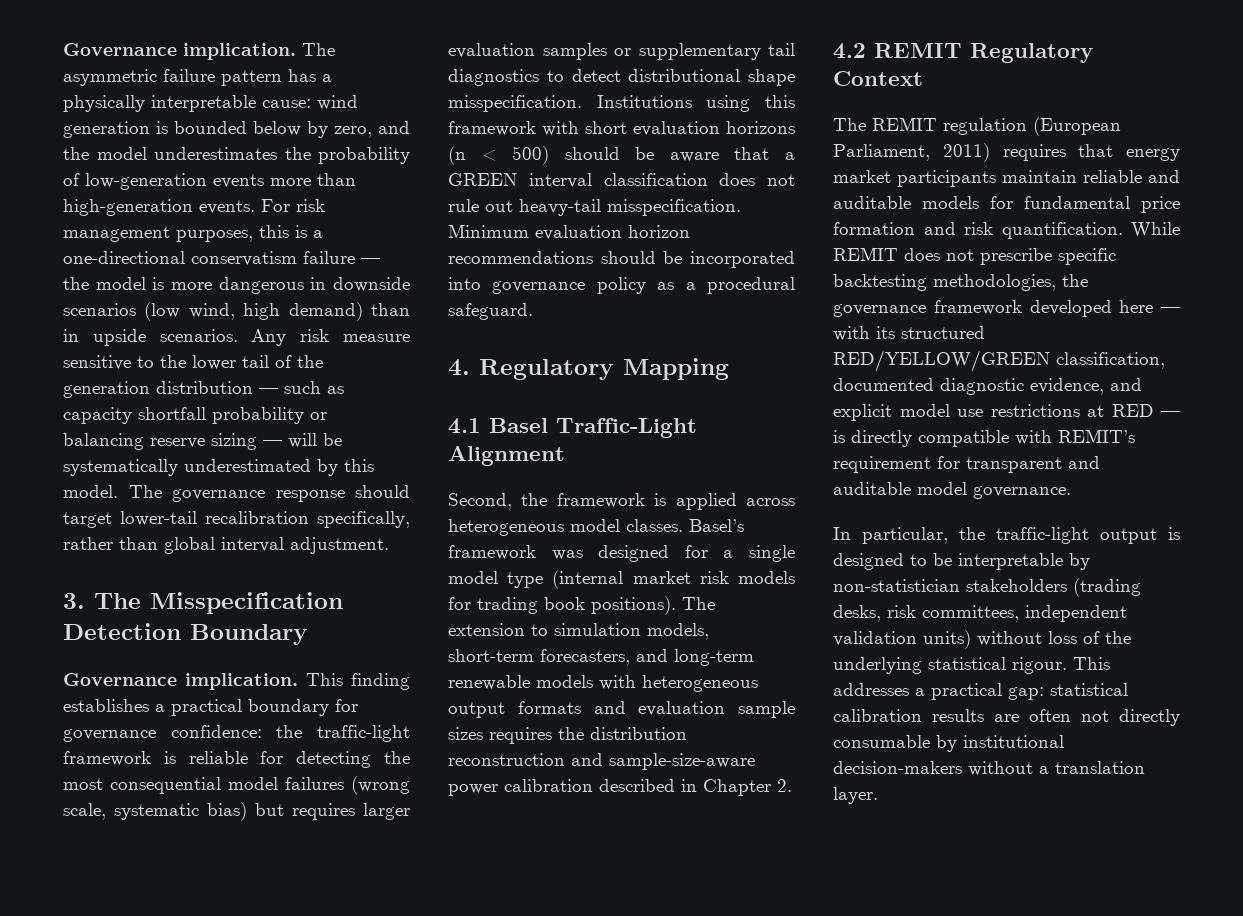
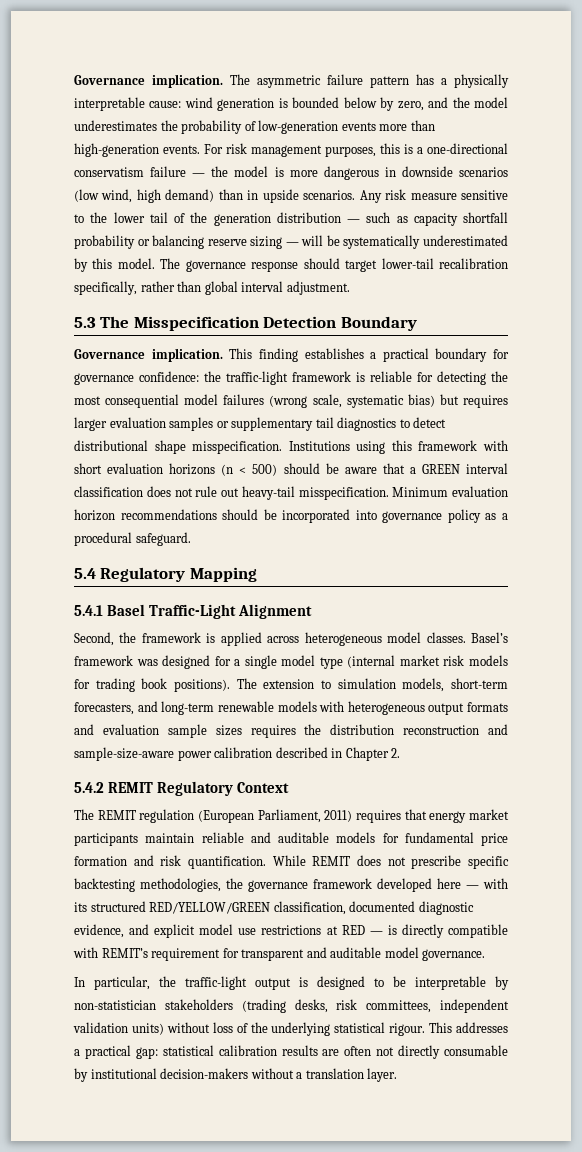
- 3. The Misspecification Detection Boundary
+ 5.3 The Misspecification Detection Boundary
- 4. Regulatory Mapping
+ 5.4 Regulatory Mapping
- 4.1 Basel Traffic-Light Alignment
+ 5.4.1 Basel Traffic-Light Alignment
- 4.2 REMIT Regulatory Context
+ 5.4.2 REMIT Regulatory Context

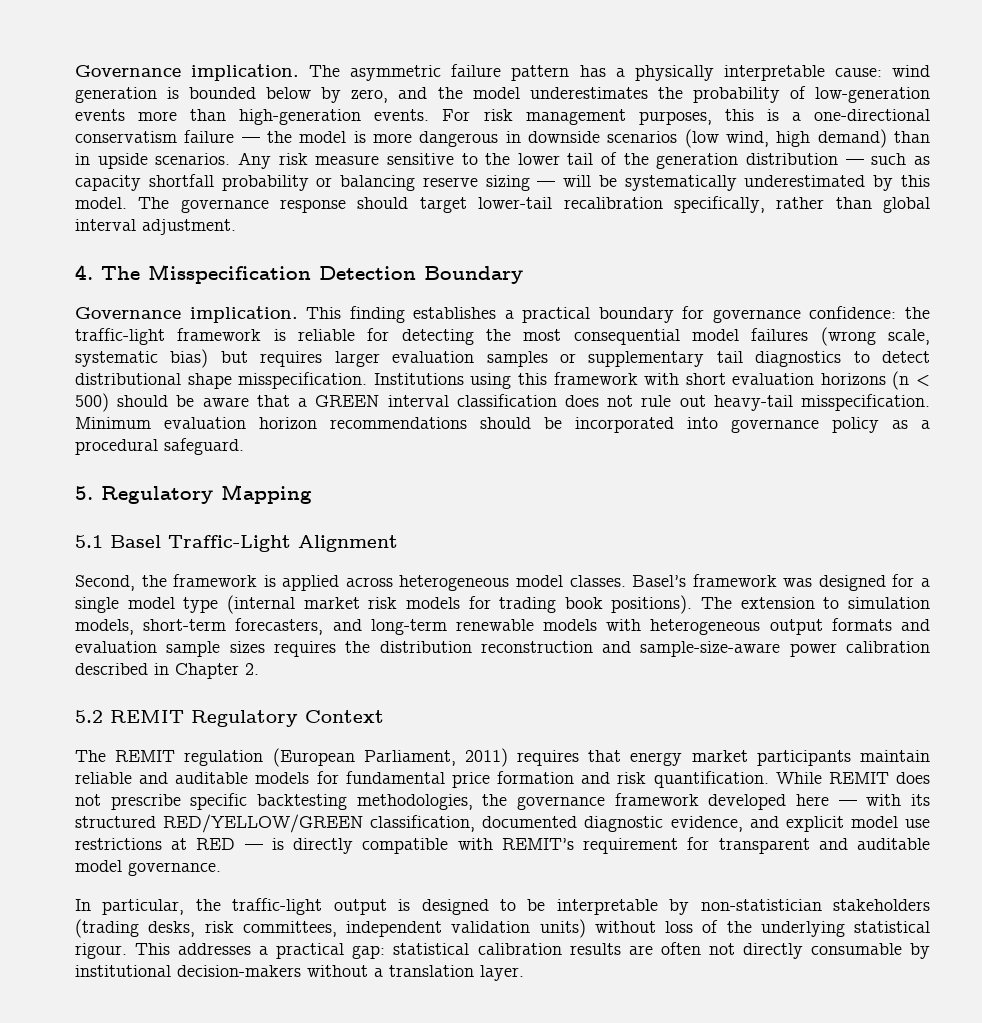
- 5.3 The Misspecification Detection Boundary
+ 4. The Misspecification Detection Boundary
- 5.4 Regulatory Mapping
+ 5. Regulatory Mapping
- 5.4.1 Basel Traffic-Light Alignment
+ 5.1 Basel Traffic-Light Alignment
- 5.4.2 REMIT Regulatory Context
+ 5.2 REMIT Regulatory Context

